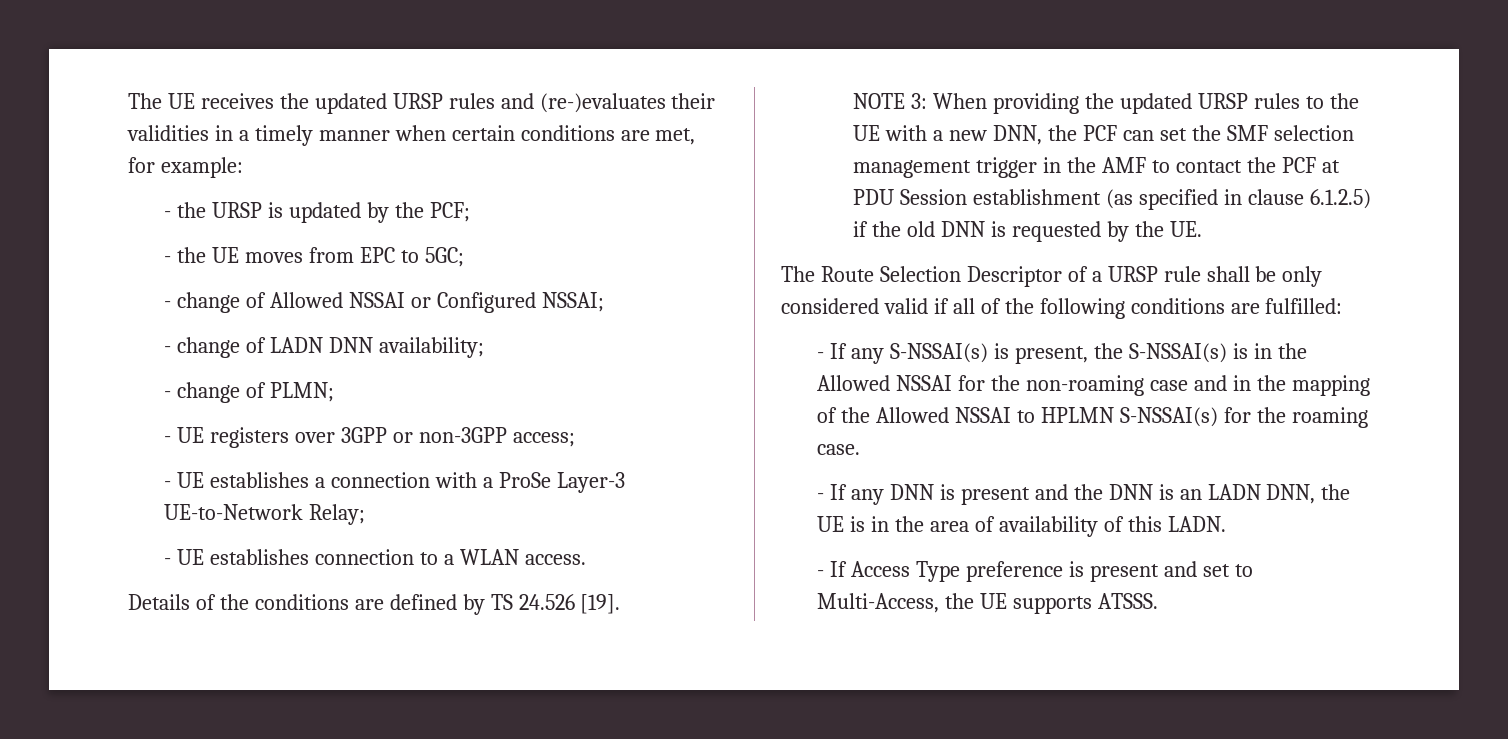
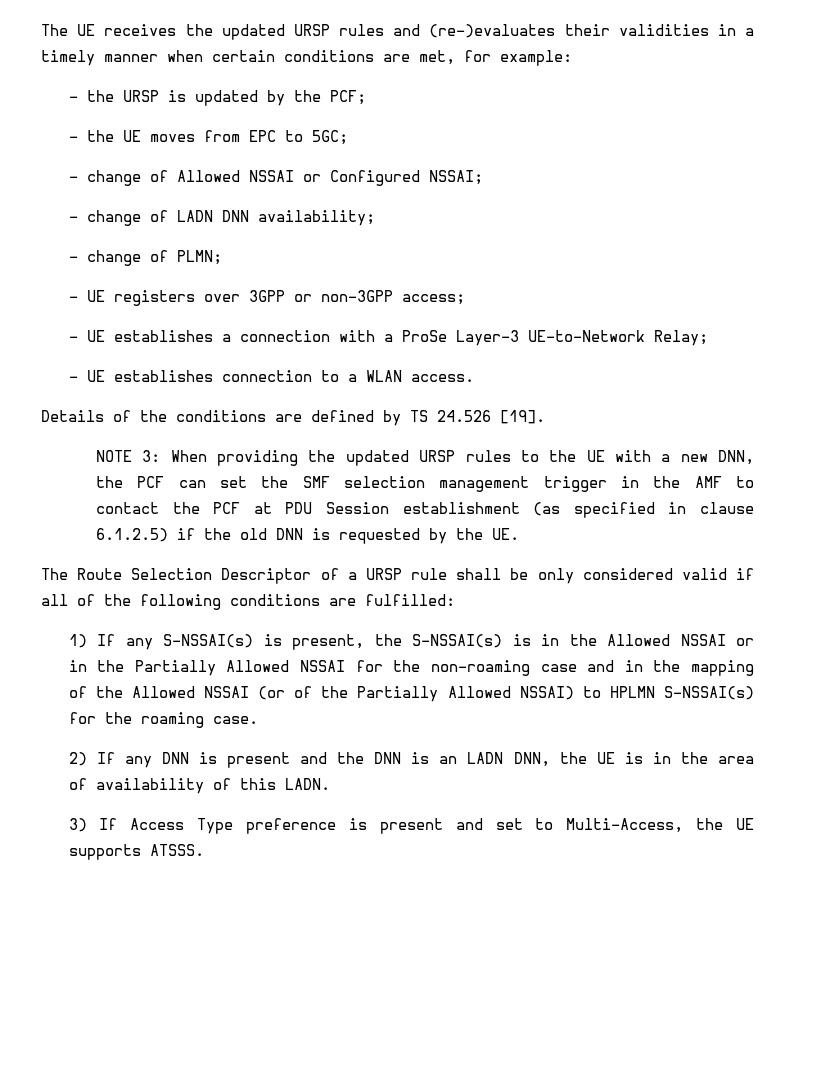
- - If any S-NSSAI(s) is present, the S-NSSAI(s) is in the Allowed NSSAI for the non-roaming case and in the mapping of the Allowed NSSAI to HPLMN S-NSSAI(s) for the roaming case.
+ 1) If any S-NSSAI(s) is present, the S-NSSAI(s) is in the Allowed NSSAI or in the Partially Allowed NSSAI for the non-roaming case and in the mapping of the Allowed NSSAI (or of the Partially Allowed NSSAI) to HPLMN S-NSSAI(s) for the roaming case.
- - If any DNN is present and the DNN is an LADN DNN, the UE is in the area of availability of this LADN.
+ 2) If any DNN is present and the DNN is an LADN DNN, the UE is in the area of availability of this LADN.
- - If Access Type preference is present and set to Multi-Access, the UE supports ATSSS.
+ 3) If Access Type preference is present and set to Multi-Access, the UE supports ATSSS.

